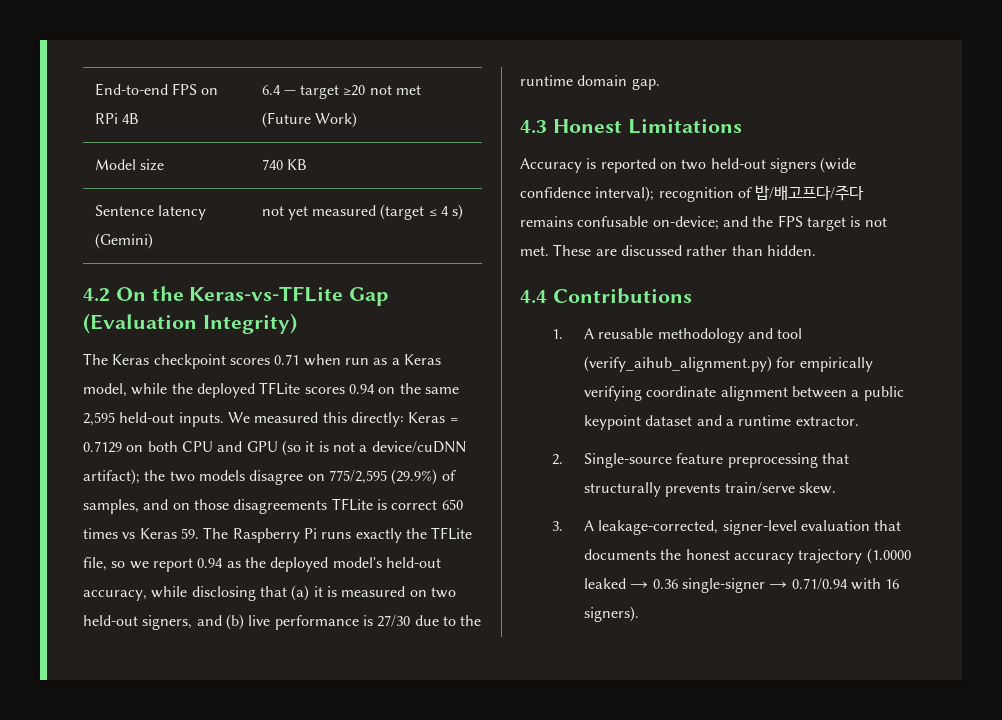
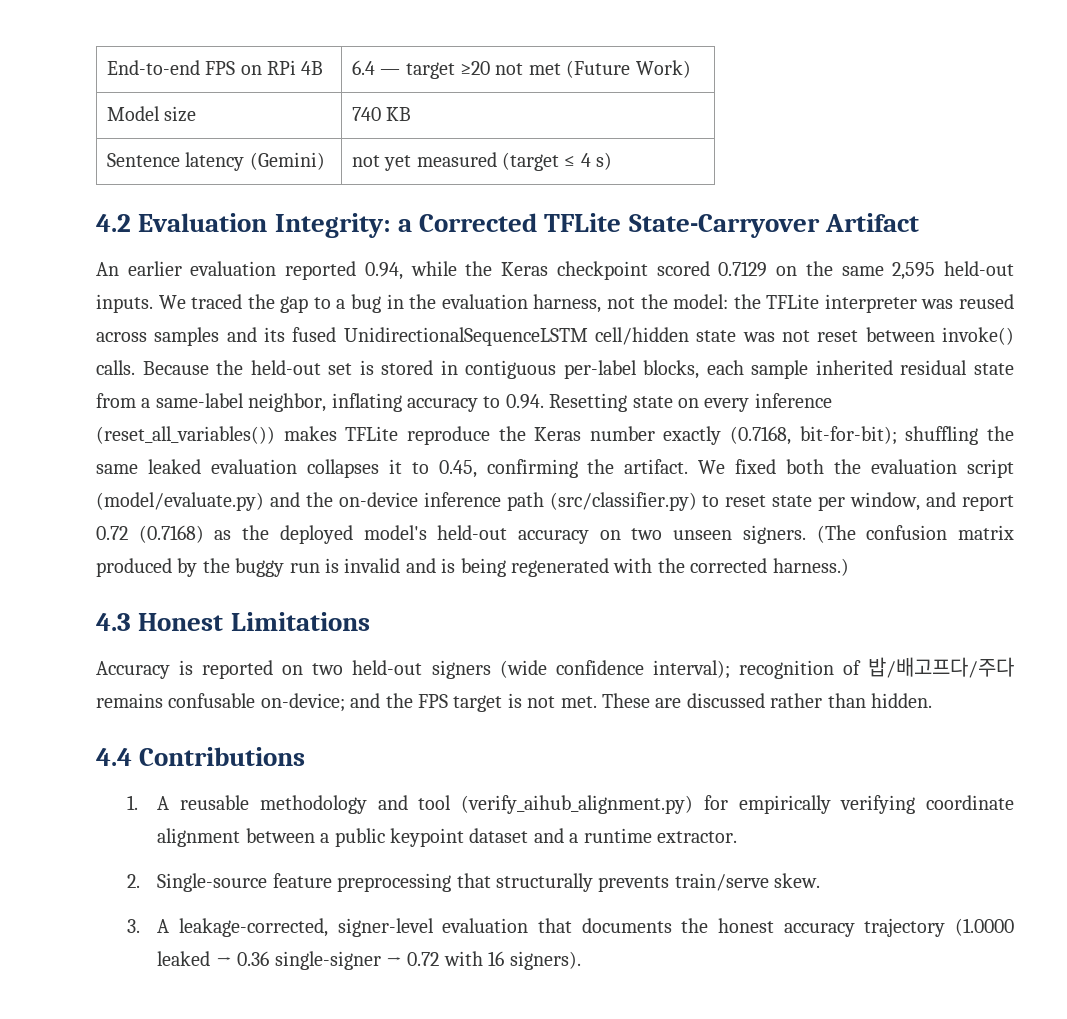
- 4.2 On the Keras-vs-TFLite Gap (Evaluation Integrity)
- The Keras checkpoint scores 0.71 when run as a Keras model, while the deployed TFLite scores 0.94 on the same 2,595 held-out inputs.
+ 4.2 Evaluation Integrity: a Corrected TFLite State-Carryover Artifact
+ An earlier evaluation reported 0.94, while the Keras checkpoint scored 0.7129 on the same 2,595 held-out inputs.
- We measured this directly: Keras = 0.7129 on both CPU and GPU (so it is not a device/cuDNN artifact); the two models disagree on 775/2,595 (29.9%) of samples, and on those disagreements TFLite is correct 650 times vs Keras 59. The Raspberry Pi runs exactly the TFLite file, so we report 0.94 as the deployed model's held-out accuracy, while disclosing that (a) it is measured on two held-out signers, and (b) live performance is 27/30 due to the runtime domain gap.
+ We traced the gap to a bug in the evaluation harness, not the model: the TFLite interpreter was reused across samples and its fused UnidirectionalSequenceLSTM cell/hidden state was not reset between invoke() calls. Because the held-out set is stored in contiguous per-label blocks, each sample inherited residual state from a same-label neighbor, inflating accuracy to 0.94. Resetting state on every inference (reset_all_variables()) makes TFLite reproduce the Keras number exactly (0.7168, bit-for-bit); shuffling the same leaked evaluation collapses it to 0.45, confirming the artifact. We fixed both the evaluation script (model/evaluate.py) and the on-device inference path (src/classifier.py) to reset state per window, and report 0.72 (0.7168) as the deployed model's held-out accuracy on two unseen signers. (The confusion matrix produced by the buggy run is invalid and is being regenerated with the corrected harness.)
- 3. A leakage-corrected, signer-level evaluation that documents the honest accuracy trajectory (1.0000 leaked → 0.36 single-signer → 0.71/0.94 with 16 signers).
+ 3. A leakage-corrected, signer-level evaluation that documents the honest accuracy trajectory (1.0000 leaked → 0.36 single-signer → 0.72 with 16 signers).

